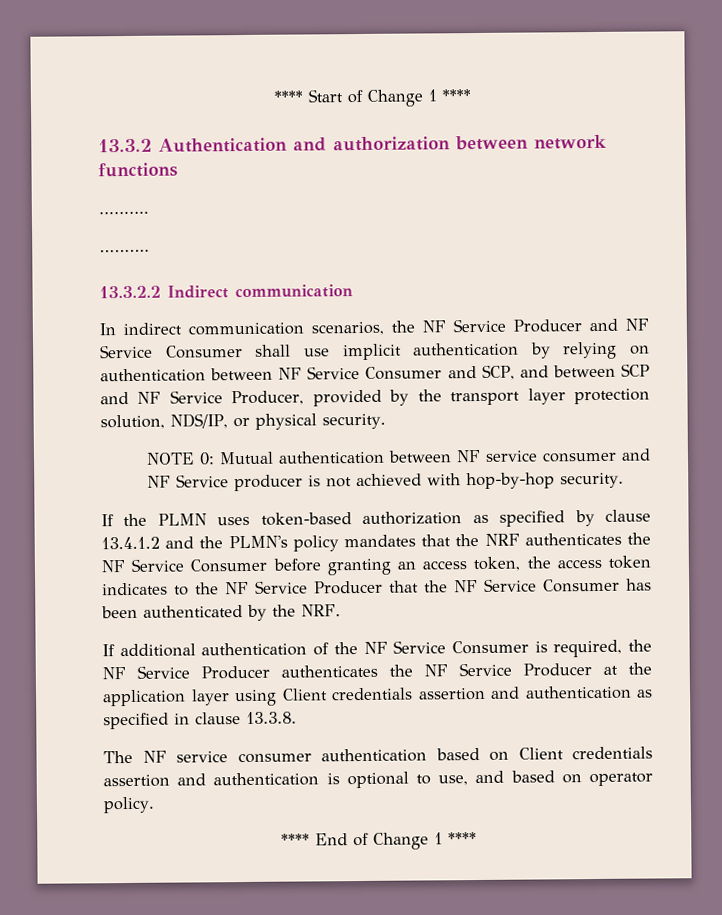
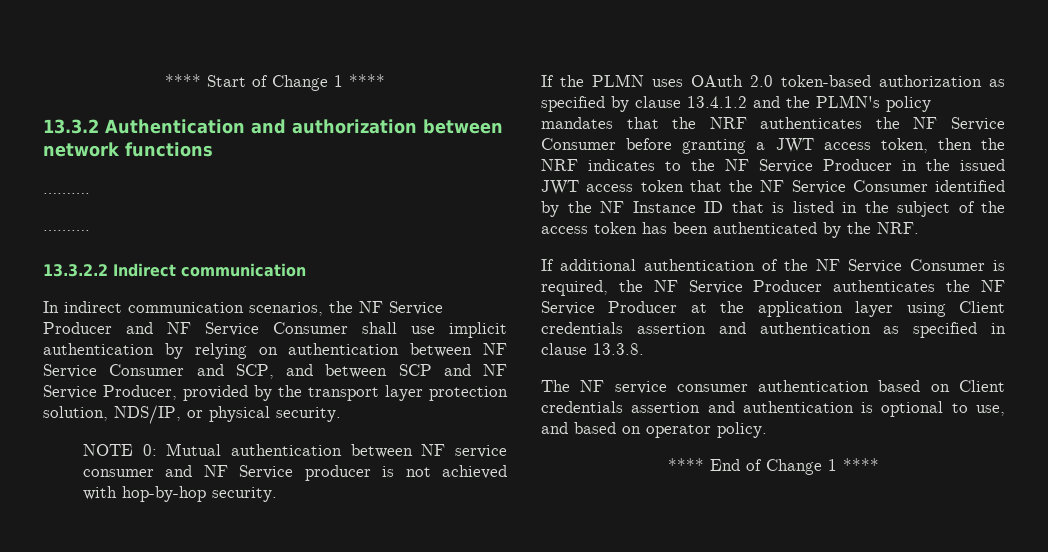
- If the PLMN uses token-based authorization as specified by clause 13.4.1.2 and the PLMN's policy mandates that the NRF authenticates the NF Service Consumer before granting an access token, the access token indicates to the NF Service Producer that the NF Service Consumer has been authenticated by the NRF.
+ If the PLMN uses OAuth 2.0 token-based authorization as specified by clause 13.4.1.2 and the PLMN's policy mandates that the NRF authenticates the NF Service Consumer before granting a JWT access token, then the NRF indicates to the NF Service Producer in the issued JWT access token that the NF Service Consumer identified by the NF Instance ID that is listed in the subject of the access token has been authenticated by the NRF.

